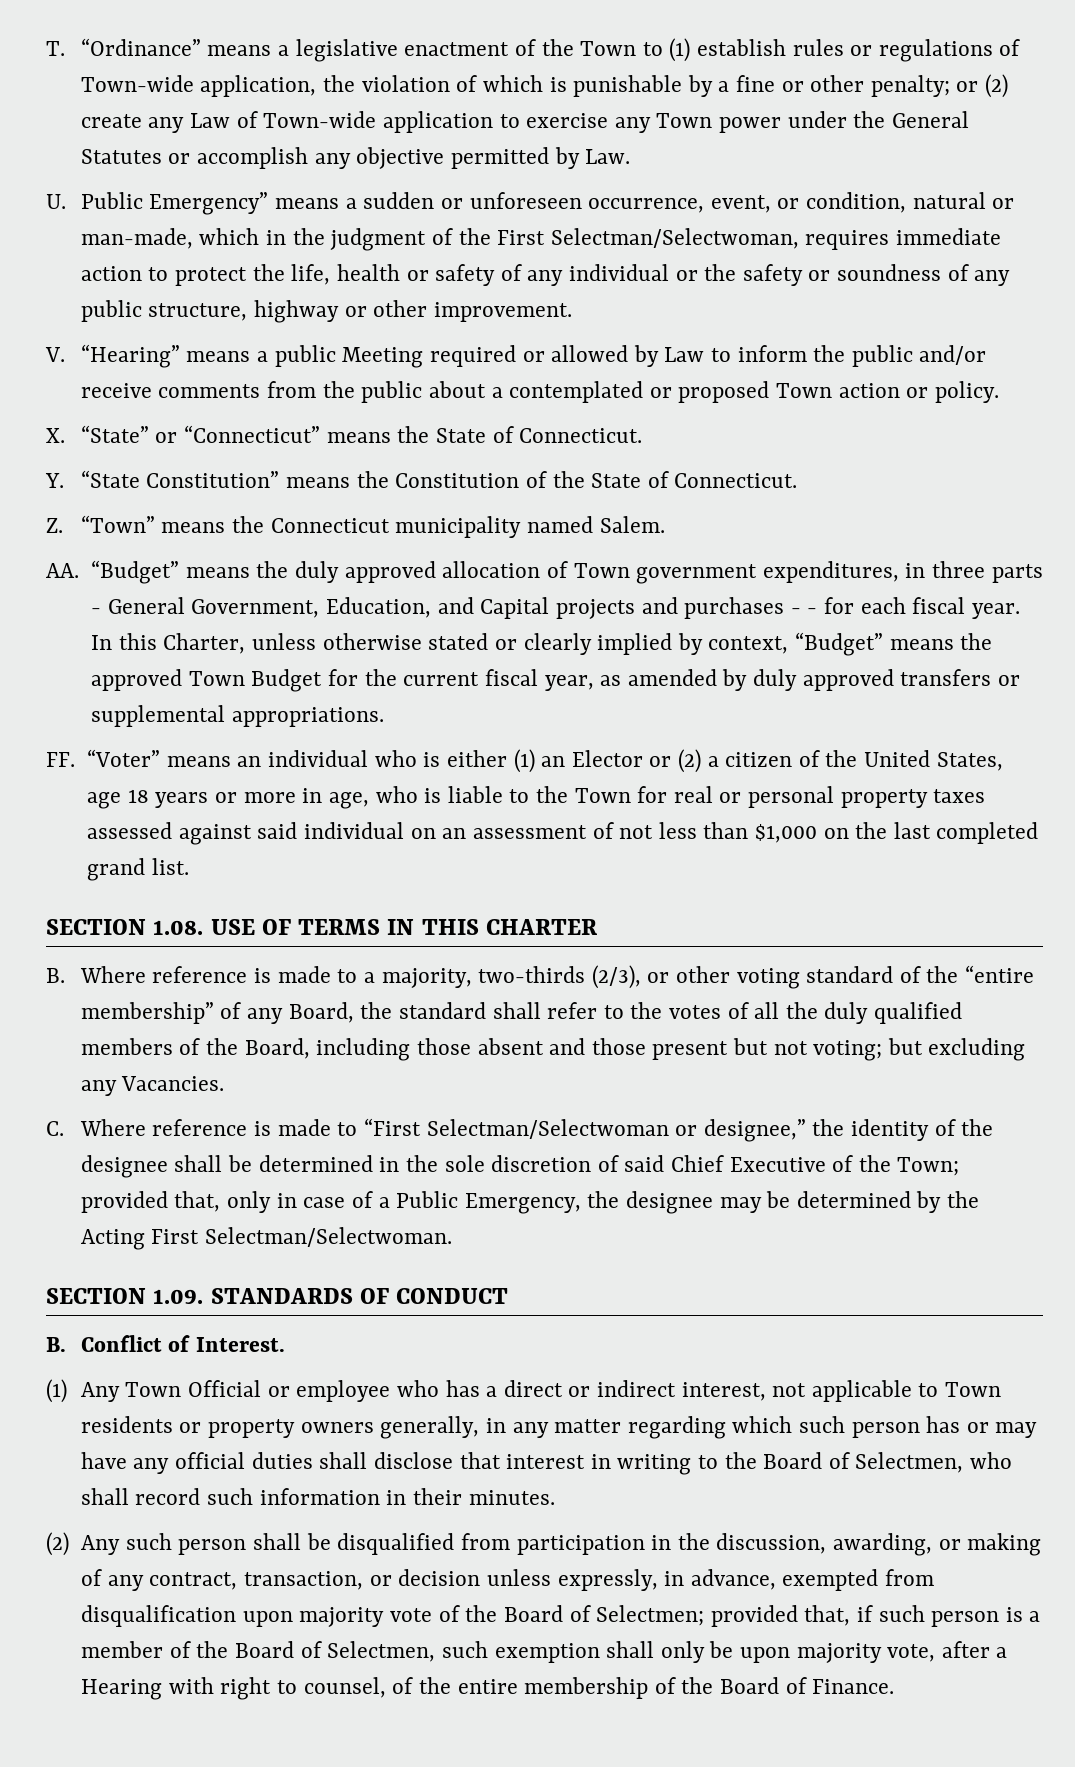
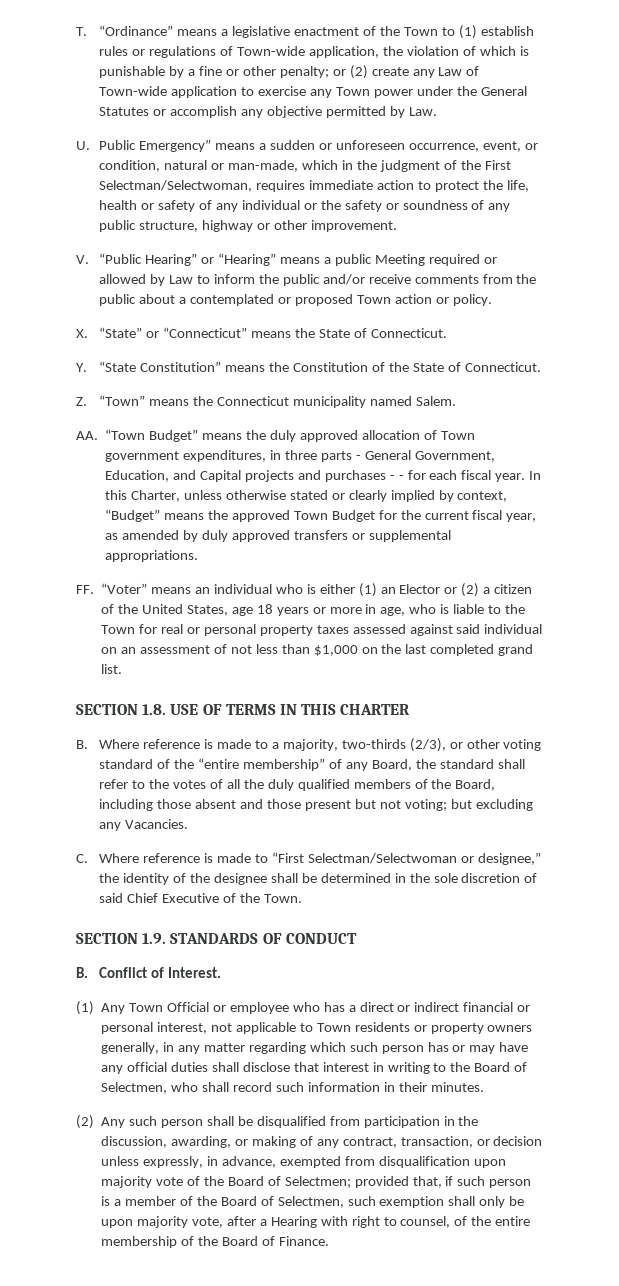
- V. “Hearing” means a public Meeting required or allowed by Law to inform the public and/or receive comments from the public about a contemplated or proposed Town action or policy.
+ V. “Public Hearing” or “Hearing” means a public Meeting required or allowed by Law to inform the public and/or receive comments from the public about a contemplated or proposed Town action or policy.
- AA. “Budget” means the duly approved allocation of Town government expenditures, in three parts - General Government, Education, and Capital projects and purchases - - for each fiscal year.
+ AA. “Town Budget” means the duly approved allocation of Town government expenditures, in three parts - General Government, Education, and Capital projects and purchases - - for each fiscal year.
- SECTION 1.08. USE OF TERMS IN THIS CHARTER
+ SECTION 1.8. USE OF TERMS IN THIS CHARTER
- C. Where reference is made to “First Selectman/Selectwoman or designee,” the identity of the designee shall be determined in the sole discretion of said Chief Executive of the Town; provided that, only in case of a Public Emergency, the designee may be determined by the Acting First Selectman/Selectwoman.
- SECTION 1.09. STANDARDS OF CONDUCT
+ C. Where reference is made to “First Selectman/Selectwoman or designee,” the identity of the designee shall be determined in the sole discretion of said Chief Executive of the Town.
+ SECTION 1.9. STANDARDS OF CONDUCT
- (1) Any Town Official or employee who has a direct or indirect interest, not applicable to Town residents or property owners generally, in any matter regarding which such person has or may have any official duties shall disclose that interest in writing to the Board of Selectmen, who shall record such information in their minutes.
+ (1) Any Town Official or employee who has a direct or indirect financial or personal interest, not applicable to Town residents or property owners generally, in any matter regarding which such person has or may have any official duties shall disclose that interest in writing to the Board of Selectmen, who shall record such information in their minutes.

